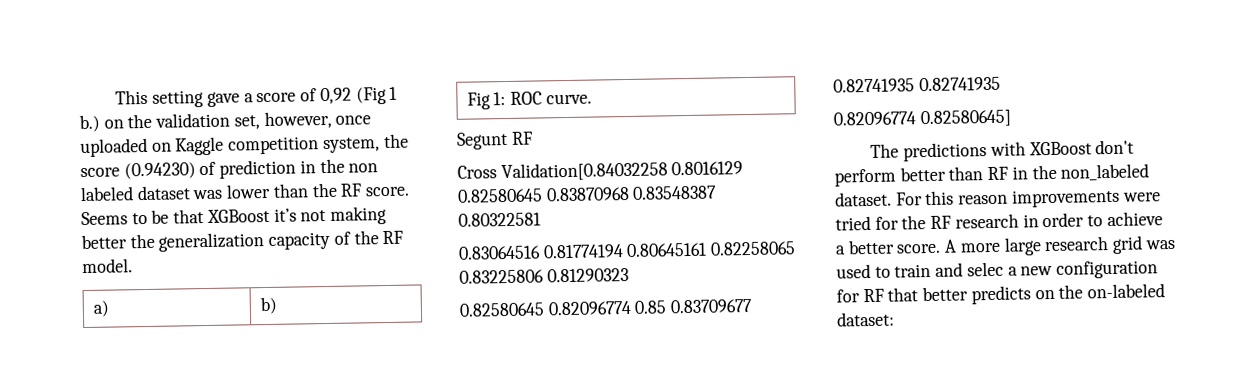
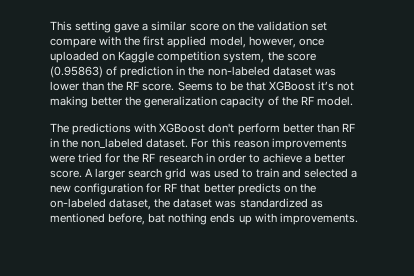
- This setting gave a score of 0,92 (Fig 1 b.) on the validation set, however, once uploaded on Kaggle competition system, the score (0.94230) of prediction in the non labeled dataset was lower than the RF score.
+ This setting gave a similar score on the validation set compare with the first applied model, however, once uploaded on Kaggle competition system, the score (0.95863) of prediction in the non-labeled dataset was lower than the RF score.
- a) | b)
- Fig 1: ROC curve.
- Segunt RF
- Cross Validation[0.84032258 0.8016129 0.82580645 0.83870968 0.83548387 0.80322581
- 0.83064516 0.81774194 0.80645161 0.82258065 0.83225806 0.81290323
- 0.82580645 0.82096774 0.85 0.83709677 0.82741935 0.82741935
- 0.82096774 0.82580645]
- A more large research grid was used to train and selec a new configuration for RF that better predicts on the on-labeled dataset:
+ A larger search grid was used to train and selected a new configuration for RF that better predicts on the on-labeled dataset, the dataset was standardized as mentioned before, bat nothing ends up with improvements.

